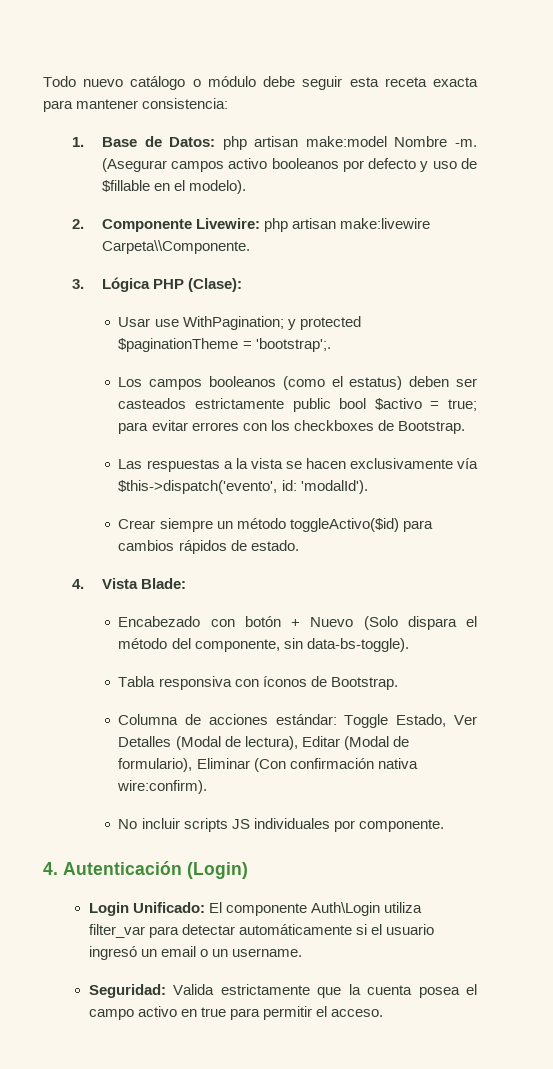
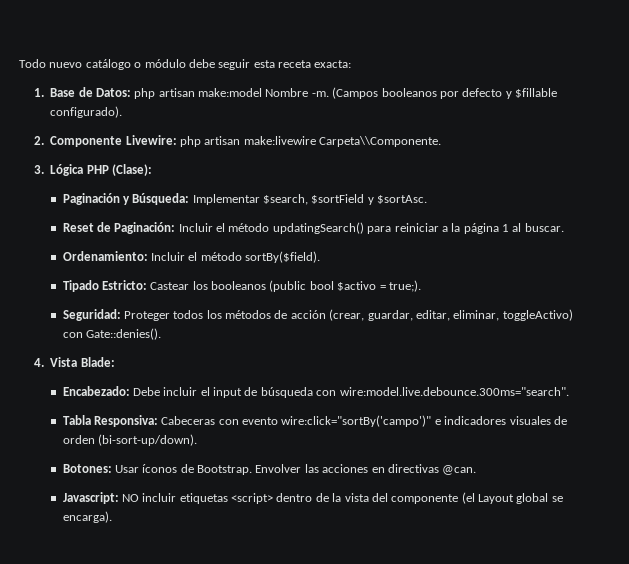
- Todo nuevo catálogo o módulo debe seguir esta receta exacta para mantener consistencia:
+ Todo nuevo catálogo o módulo debe seguir esta receta exacta:
- (Asegurar campos activo booleanos por defecto y uso de $fillable en el modelo).
+ (Campos booleanos por defecto y $fillable configurado).
- Usar use WithPagination; y protected $paginationTheme = 'bootstrap';.
- Los campos booleanos (como el estatus) deben ser casteados estrictamente public bool $activo = true; para evitar errores con los checkboxes de Bootstrap.
- Las respuestas a la vista se hacen exclusivamente vía $this->dispatch('evento', id: 'modalId').
- Crear siempre un método toggleActivo($id) para cambios rápidos de estado.
+ Paginación y Búsqueda: Implementar $search, $sortField y $sortAsc.
+ Reset de Paginación: Incluir el método updatingSearch() para reiniciar a la página 1 al buscar.
+ Ordenamiento: Incluir el método sortBy($field).
+ Tipado Estricto: Castear los booleanos (public bool $activo = true;).
+ Seguridad: Proteger todos los métodos de acción (crear, guardar, editar, eliminar, toggleActivo) con Gate::denies().
  4. Vista Blade:
- Encabezado con botón + Nuevo (Solo dispara el método del componente, sin data-bs-toggle).
- Tabla responsiva con íconos de Bootstrap.
- Columna de acciones estándar: Toggle Estado, Ver Detalles (Modal de lectura), Editar (Modal de formulario), Eliminar (Con confirmación nativa wire:confirm).
- No incluir scripts JS individuales por componente.
- 4. Autenticación (Login)
- Login Unificado: El componente Auth\Login utiliza filter_var para detectar automáticamente si el usuario ingresó un email o un username.
- Seguridad: Valida estrictamente que la cuenta posea el campo activo en true para permitir el acceso.
+ Encabezado: Debe incluir el input de búsqueda con wire:model.live.debounce.300ms="search".
+ Tabla Responsiva: Cabeceras con evento wire:click="sortBy('campo')" e indicadores visuales de orden (bi-sort-up/down).
+ Botones: Usar íconos de Bootstrap. Envolver las acciones en directivas @can.
+ Javascript: NO incluir etiquetas <script> dentro de la vista del componente (el Layout global se encarga).

